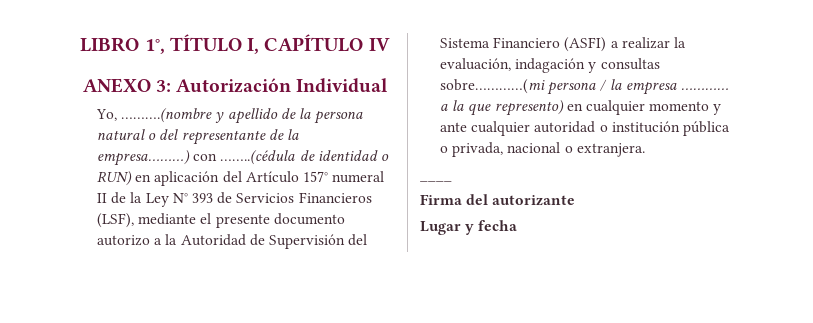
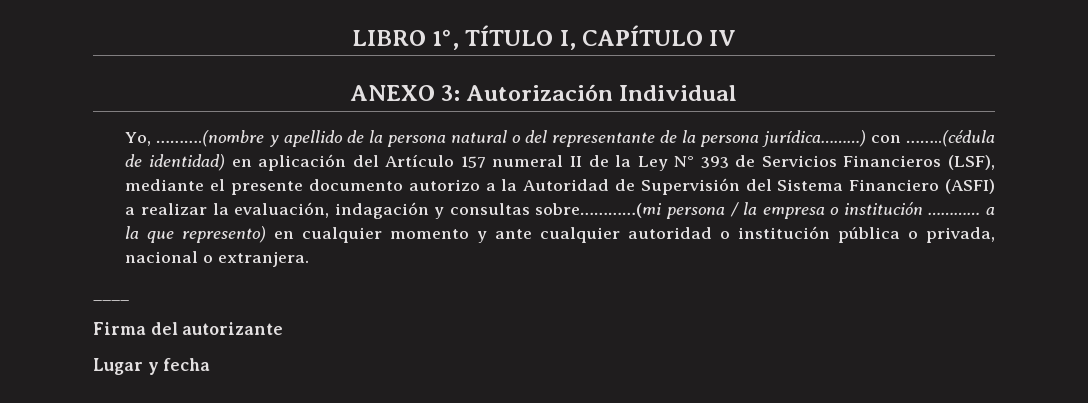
- Yo, ……….(nombre y apellido de la persona natural o del representante de la empresa………) con ……..(cédula de identidad o RUN) en aplicación del Artículo 157° numeral II de la Ley N° 393 de Servicios Financieros (LSF), mediante el presente documento autorizo a la Autoridad de Supervisión del Sistema Financiero (ASFI) a realizar la evaluación, indagación y consultas sobre…………(mi persona / la empresa ………… a la que represento) en cualquier momento y ante cualquier autoridad o institución pública o privada, nacional o extranjera.
+ Yo, ……….(nombre y apellido de la persona natural o del representante de la persona jurídica………) con ……..(cédula de identidad) en aplicación del Artículo 157 numeral II de la Ley N° 393 de Servicios Financieros (LSF), mediante el presente documento autorizo a la Autoridad de Supervisión del Sistema Financiero (ASFI) a realizar la evaluación, indagación y consultas sobre…………(mi persona / la empresa o institución ………… a la que represento) en cualquier momento y ante cualquier autoridad o institución pública o privada, nacional o extranjera.

